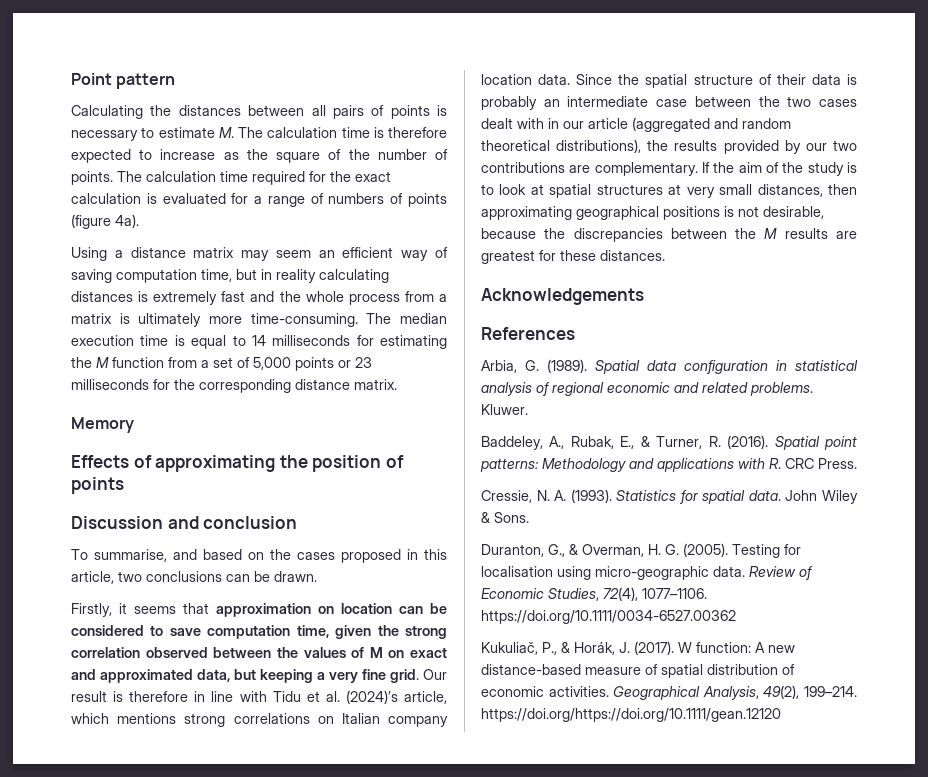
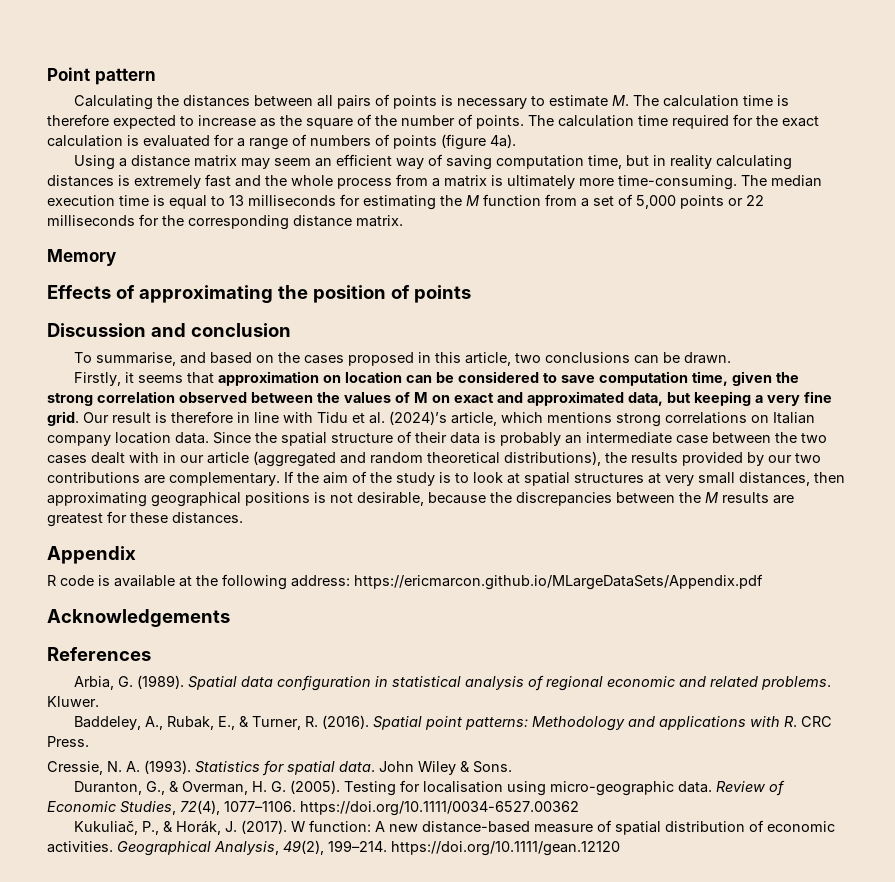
- The median execution time is equal to 14 milliseconds for estimating the M function from a set of 5,000 points or 23 milliseconds for the corresponding distance matrix.
+ The median execution time is equal to 13 milliseconds for estimating the M function from a set of 5,000 points or 22 milliseconds for the corresponding distance matrix.
+ Appendix
+ R code is available at the following address: https://ericmarcon.github.io/MLargeDataSets/Appendix.pdf
- Geographical Analysis, 49(2), 199–214. https://doi.org/https://doi.org/10.1111/gean.12120
+ Geographical Analysis, 49(2), 199–214. https://doi.org/10.1111/gean.12120

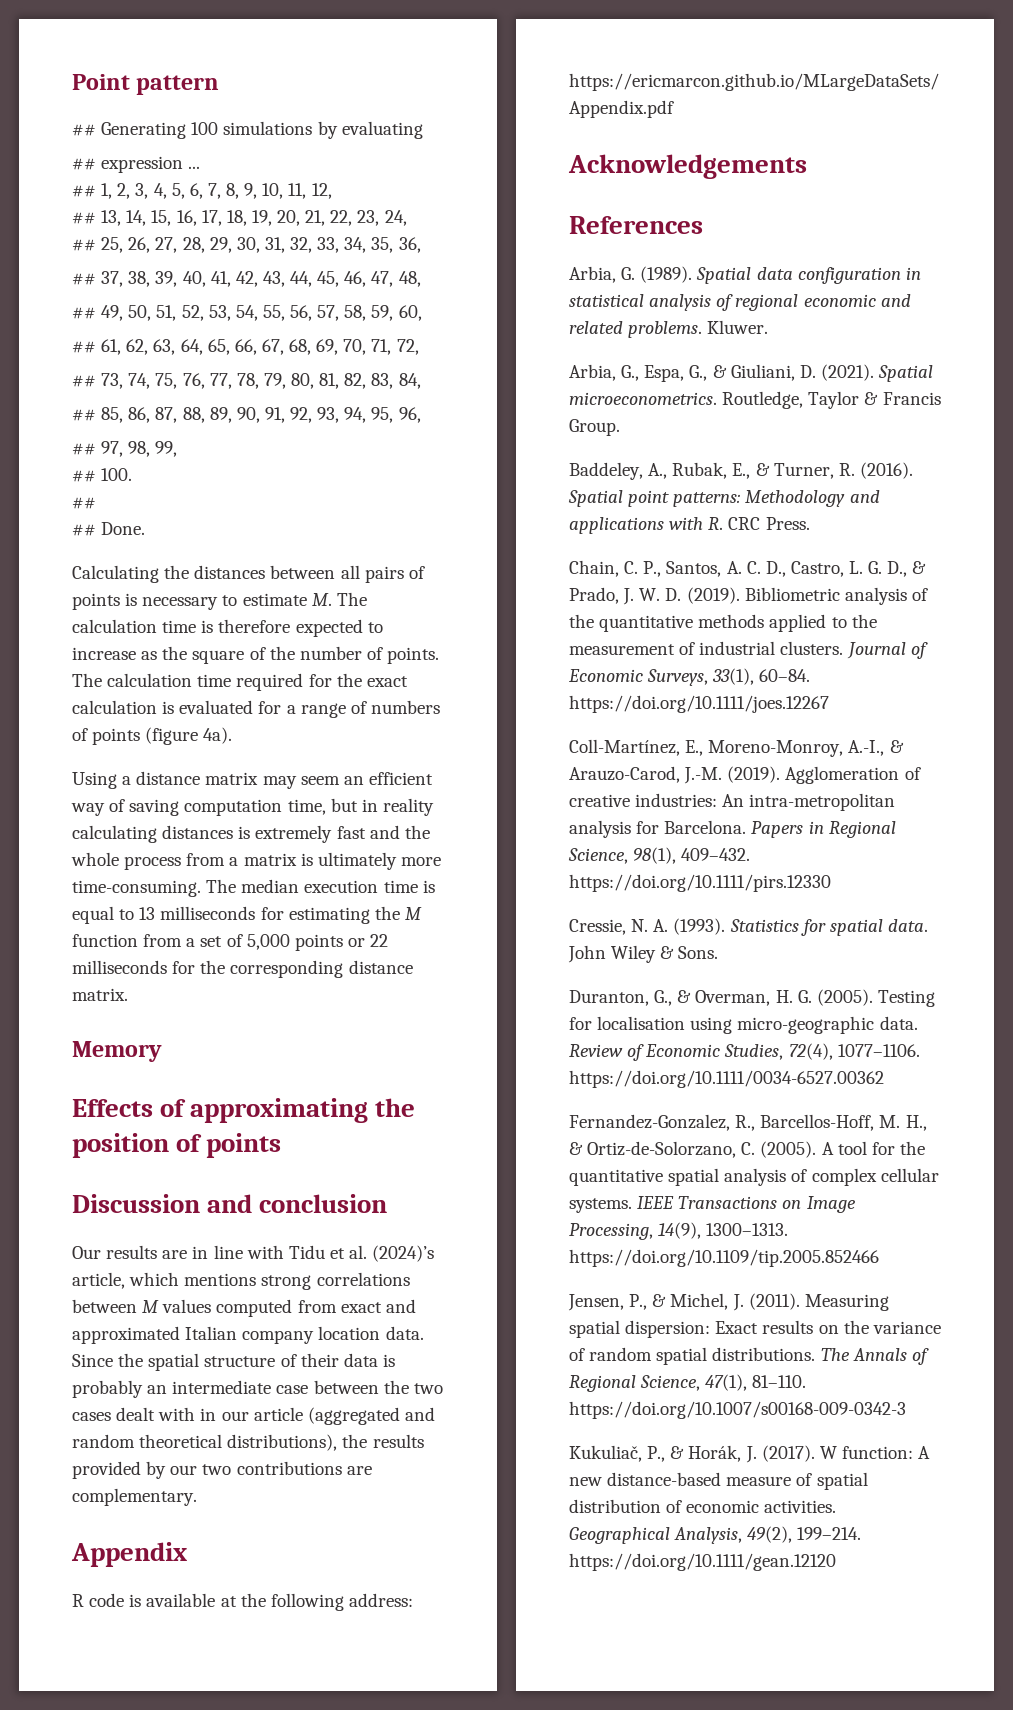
+ ## Generating 100 simulations by evaluating
+ ## expression ...
+ ## 1, 2, 3, 4, 5, 6, 7, 8, 9, 10, 11, 12,
+ ## 13, 14, 15, 16, 17, 18, 19, 20, 21, 22, 23, 24,
+ ## 25, 26, 27, 28, 29, 30, 31, 32, 33, 34, 35, 36,
+ ## 37, 38, 39, 40, 41, 42, 43, 44, 45, 46, 47, 48,
+ ## 49, 50, 51, 52, 53, 54, 55, 56, 57, 58, 59, 60,
+ ## 61, 62, 63, 64, 65, 66, 67, 68, 69, 70, 71, 72,
+ ## 73, 74, 75, 76, 77, 78, 79, 80, 81, 82, 83, 84,
+ ## 85, 86, 87, 88, 89, 90, 91, 92, 93, 94, 95, 96,
+ ## 97, 98, 99,
+ ## 100.
+ ##
+ ## Done.
- To summarise, and based on the cases proposed in this article, two conclusions can be drawn.
- Firstly, it seems that approximation on location can be considered to save computation time, given the strong correlation observed between the values of M on exact and approximated data, but keeping a very fine grid. Our result is therefore in line with Tidu et al. (2024)’s article, which mentions strong correlations on Italian company location data.
+ Our results are in line with Tidu et al. (2024)’s article, which mentions strong correlations between M values computed from exact and approximated Italian company location data.
- If the aim of the study is to look at spatial structures at very small distances, then approximating geographical positions is not desirable, because the discrepancies between the M results are greatest for these distances.
+ Arbia, G., Espa, G., & Giuliani, D. (2021). Spatial microeconometrics. Routledge, Taylor & Francis Group.
+ Chain, C. P., Santos, A. C. D., Castro, L. G. D., & Prado, J. W. D. (2019). Bibliometric analysis of the quantitative methods applied to the measurement of industrial clusters. Journal of Economic Surveys, 33(1), 60–84. https://doi.org/10.1111/joes.12267
+ Coll-Martínez, E., Moreno-Monroy, A.-I., & Arauzo-Carod, J.-M. (2019). Agglomeration of creative industries: An intra-metropolitan analysis for Barcelona. Papers in Regional Science, 98(1), 409–432. https://doi.org/10.1111/pirs.12330
+ Fernandez-Gonzalez, R., Barcellos-Hoff, M. H., & Ortiz-de-Solorzano, C. (2005). A tool for the quantitative spatial analysis of complex cellular systems. IEEE Transactions on Image Processing, 14(9), 1300–1313. https://doi.org/10.1109/tip.2005.852466
+ Jensen, P., & Michel, J. (2011). Measuring spatial dispersion: Exact results on the variance of random spatial distributions. The Annals of Regional Science, 47(1), 81–110. https://doi.org/10.1007/s00168-009-0342-3

